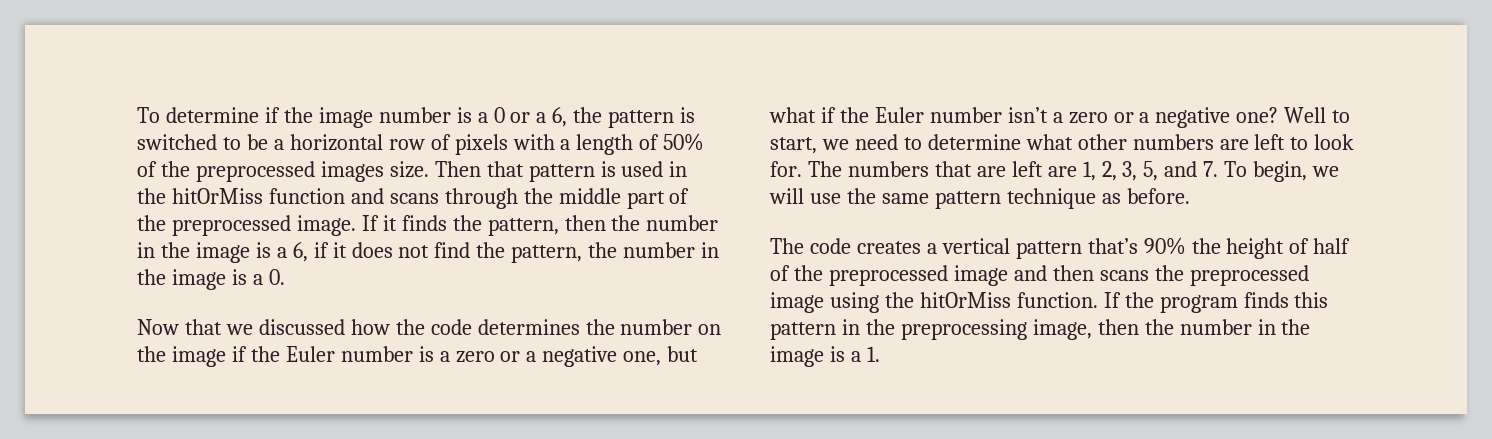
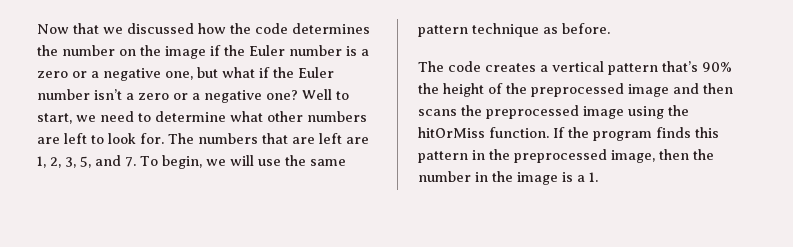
- To determine if the image number is a 0 or a 6, the pattern is switched to be a horizontal row of pixels with a length of 50% of the preprocessed images size. Then that pattern is used in the hitOrMiss function and scans through the middle part of the preprocessed image. If it finds the pattern, then the number in the image is a 6, if it does not find the pattern, the number in the image is a 0.
- The code creates a vertical pattern that’s 90% the height of half of the preprocessed image and then scans the preprocessed image using the hitOrMiss function.
+ The code creates a vertical pattern that’s 90% the height of the preprocessed image and then scans the preprocessed image using the hitOrMiss function.
- If the program finds this pattern in the preprocessing image, then the number in the image is a 1.
+ If the program finds this pattern in the preprocessed image, then the number in the image is a 1.

